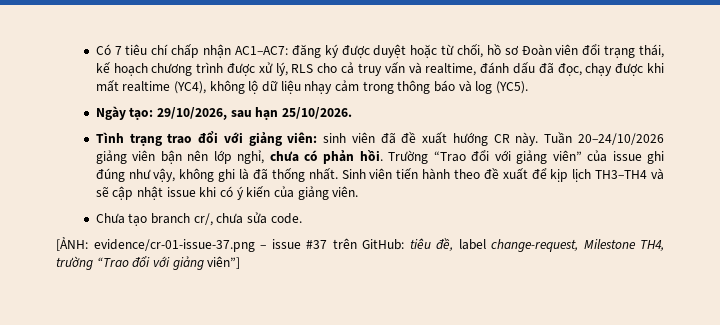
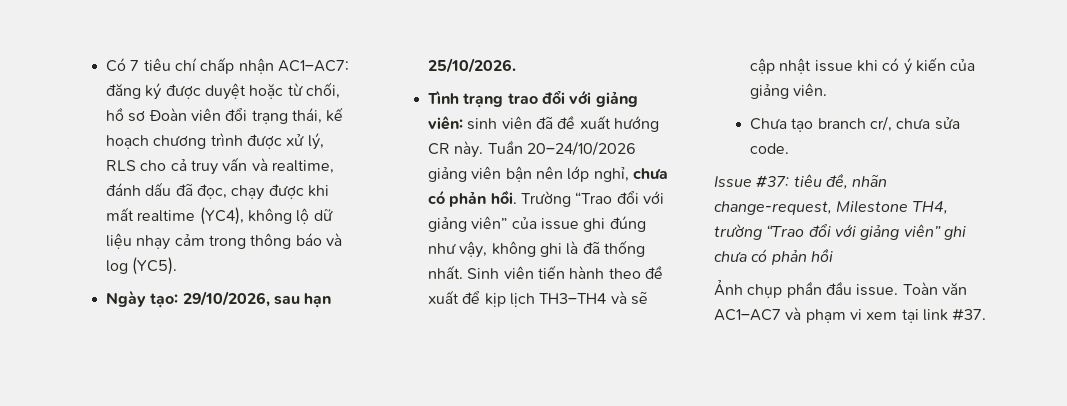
- [ẢNH: evidence/cr-01-issue-37.png – issue #37 trên GitHub: tiêu đề, label change-request, Milestone TH4, trường “Trao đổi với giảng viên”]
+ Issue #37: tiêu đề, nhãn change-request, Milestone TH4, trường “Trao đổi với giảng viên” ghi chưa có phản hồi
+ Ảnh chụp phần đầu issue. Toàn văn AC1–AC7 và phạm vi xem tại link #37.

